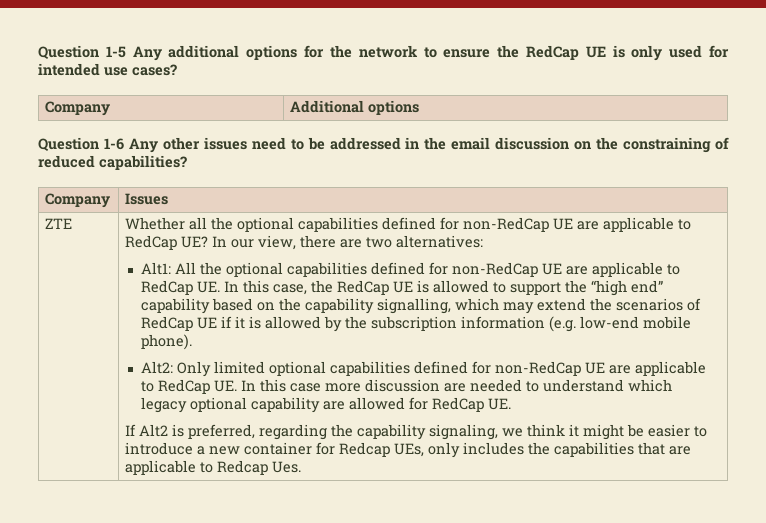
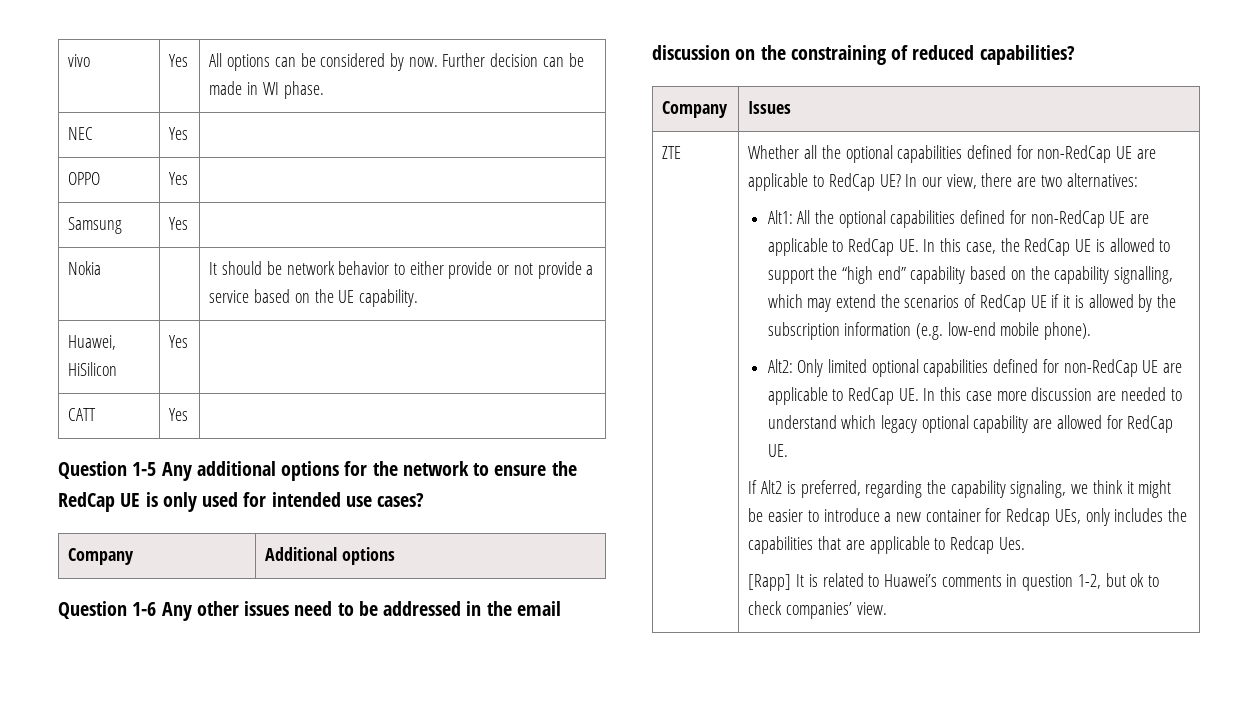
+ vivo | Yes | All options can be considered by now. Further decision can be made in WI phase.
+ NEC | Yes |
+ OPPO | Yes |
+ Samsung | Yes |
+ Nokia | | It should be network behavior to either provide or not provide a service based on the UE capability.
+ Huawei, HiSilicon | Yes |
+ CATT | Yes |
+ [Rapp] It is related to Huawei’s comments in question 1-2, but ok to check companies’ view.

